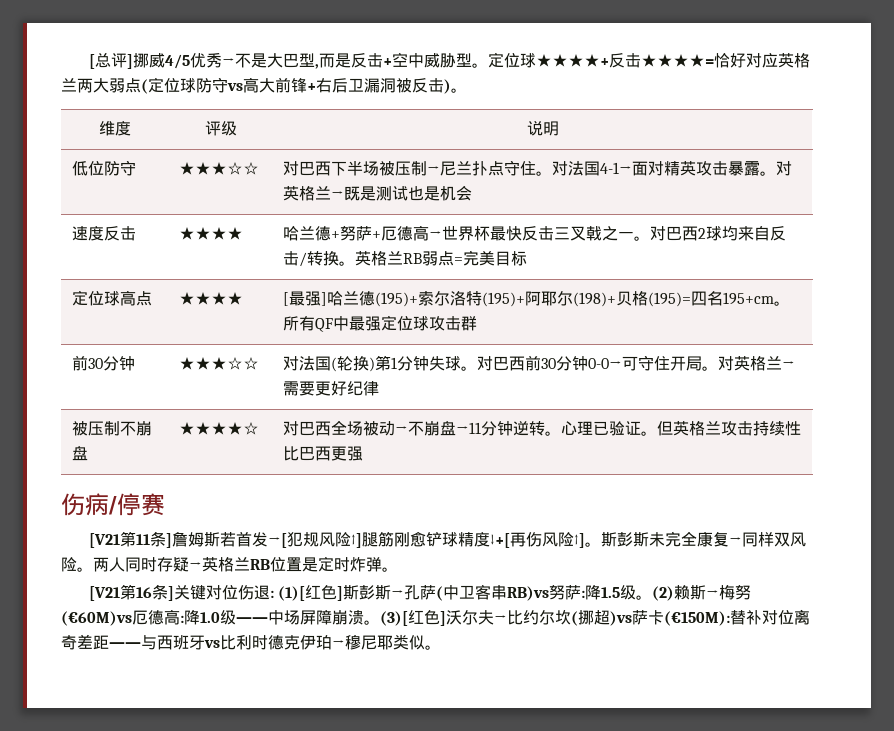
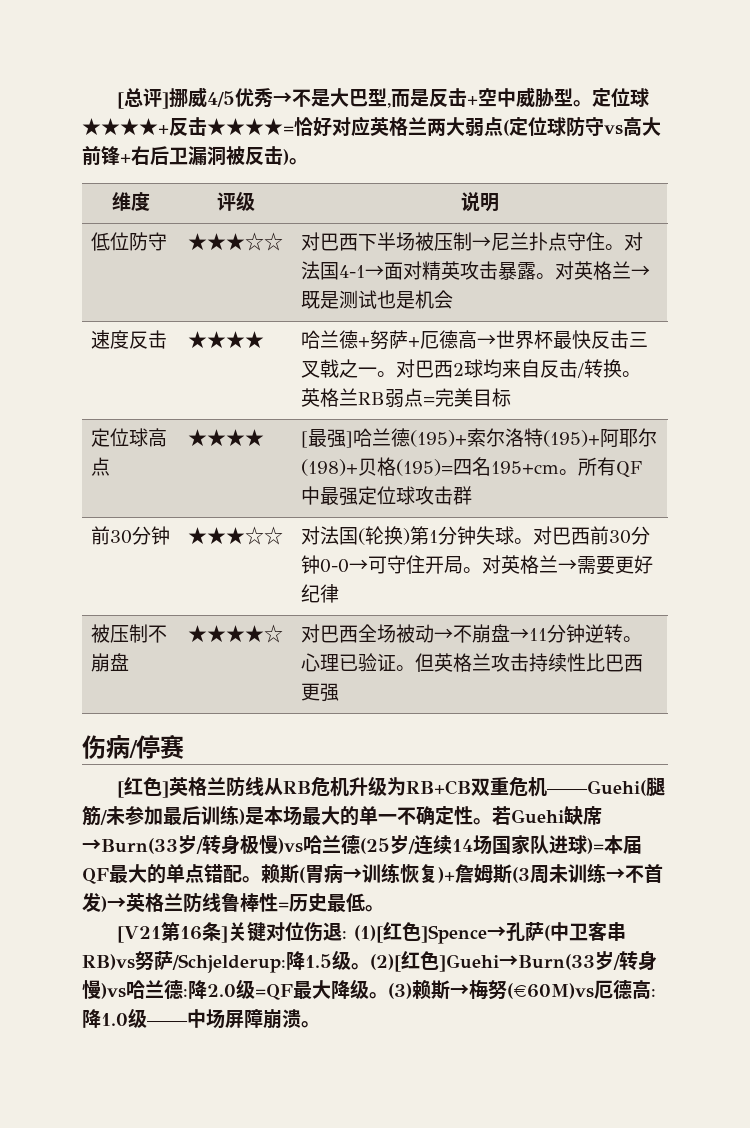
- [V21第11条]詹姆斯若首发→[犯规风险↑]腿筋刚愈铲球精度↓+[再伤风险↑]。斯彭斯未完全康复→同样双风险。两人同时存疑→英格兰RB位置是定时炸弹。
+ [红色]英格兰防线从RB危机升级为RB+CB双重危机——Guehi(腿筋/未参加最后训练)是本场最大的单一不确定性。若Guehi缺席→Burn(33岁/转身极慢)vs哈兰德(25岁/连续14场国家队进球)=本届QF最大的单点错配。赖斯(胃病→训练恢复)+詹姆斯(3周未训练→不首发)→英格兰防线鲁棒性=历史最低。
- [V21第16条]关键对位伤退: (1)[红色]斯彭斯→孔萨(中卫客串RB)vs努萨:降1.5级。
+ [V21第16条]关键对位伤退: (1)[红色]Spence→孔萨(中卫客串RB)vs努萨/Schjelderup:降1.5级。
- (2)赖斯→梅努(€60M)vs厄德高:降1.0级——中场屏障崩溃。(3)[红色]沃尔夫→比约尔坎(挪超)vs萨卡(€150M):替补对位离奇差距——与西班牙vs比利时德克伊珀→穆尼耶类似。
+ (2)[红色]Guehi→Burn(33岁/转身慢)vs哈兰德:降2.0级=QF最大降级。(3)赖斯→梅努(€60M)vs厄德高:降1.0级——中场屏障崩溃。

